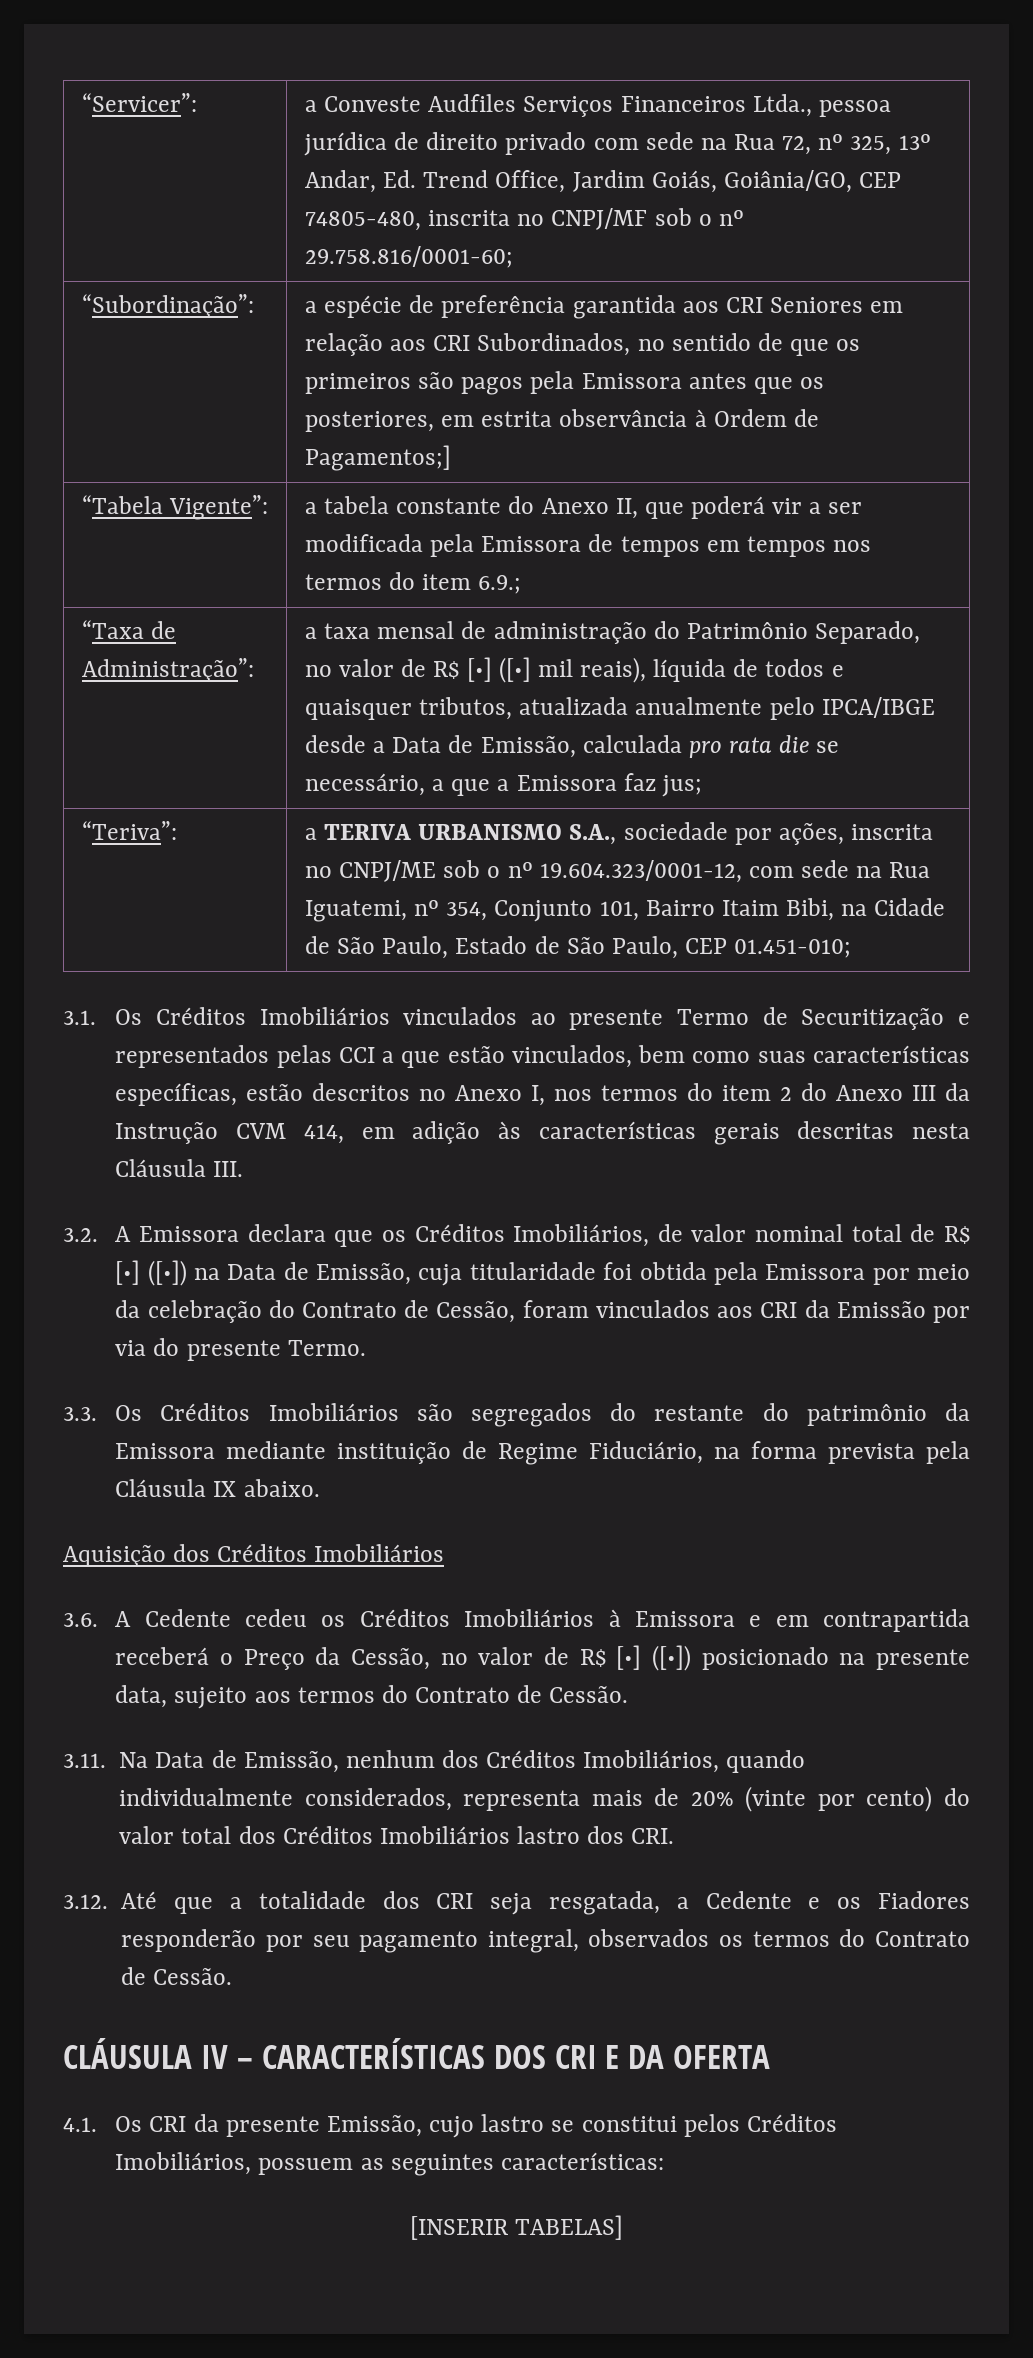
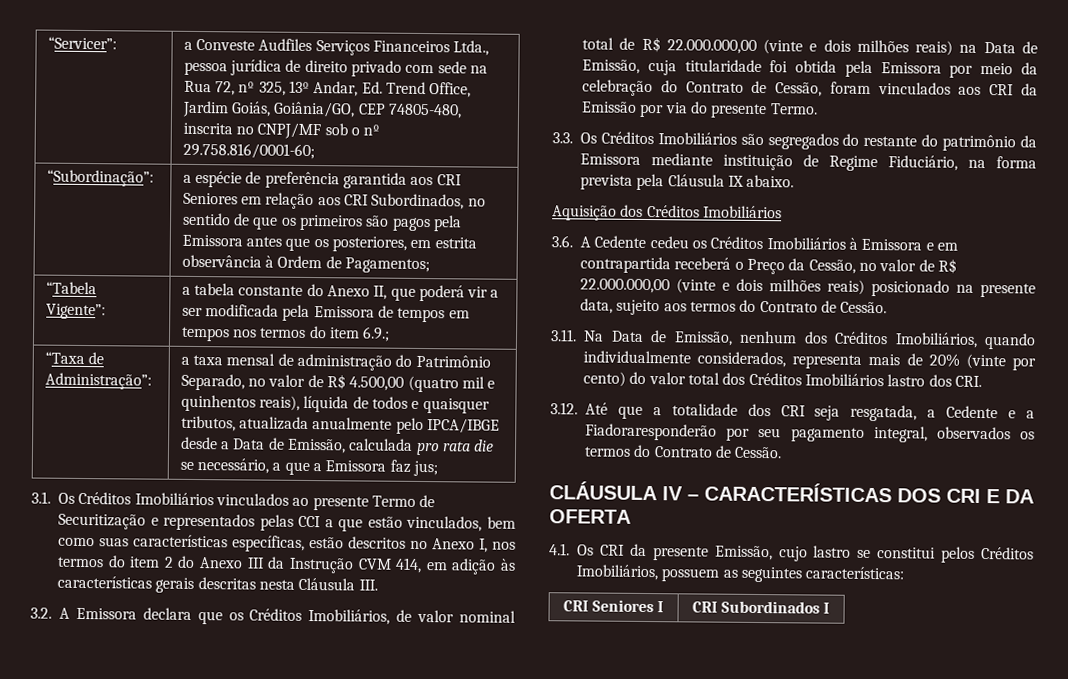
- “Subordinação”: | a espécie de preferência garantida aos CRI Seniores em relação aos CRI Subordinados, no sentido de que os primeiros são pagos pela Emissora antes que os posteriores, em estrita observância à Ordem de Pagamentos;]
+ “Subordinação”: | a espécie de preferência garantida aos CRI Seniores em relação aos CRI Subordinados, no sentido de que os primeiros são pagos pela Emissora antes que os posteriores, em estrita observância à Ordem de Pagamentos;
- a taxa mensal de administração do Patrimônio Separado, no valor de R$ [•] ([•] mil reais), líquida de todos e quaisquer tributos, atualizada anualmente pelo IPCA/IBGE desde a Data de Emissão, calculada pro rata die se necessário, a que a Emissora faz jus;
+ a taxa mensal de administração do Patrimônio Separado, no valor de R$ 4.500,00 (quatro mil e quinhentos reais), líquida de todos e quaisquer tributos, atualizada anualmente pelo IPCA/IBGE desde a Data de Emissão, calculada pro rata die se necessário, a que a Emissora faz jus;
- “Teriva”: | a TERIVA URBANISMO S.A., sociedade por ações, inscrita no CNPJ/ME sob o nº 19.604.323/0001-12, com sede na Rua Iguatemi, nº 354, Conjunto 101, Bairro Itaim Bibi, na Cidade de São Paulo, Estado de São Paulo, CEP 01.451-010;
- 3.2. A Emissora declara que os Créditos Imobiliários, de valor nominal total de R$ [•] ([•]) na Data de Emissão, cuja titularidade foi obtida pela Emissora por meio da celebração do Contrato de Cessão, foram vinculados aos CRI da Emissão por via do presente Termo.
+ 3.2. A Emissora declara que os Créditos Imobiliários, de valor nominal total de R$ 22.000.000,00 (vinte e dois milhões reais) na Data de Emissão, cuja titularidade foi obtida pela Emissora por meio da celebração do Contrato de Cessão, foram vinculados aos CRI da Emissão por via do presente Termo.
- 3.6. A Cedente cedeu os Créditos Imobiliários à Emissora e em contrapartida receberá o Preço da Cessão, no valor de R$ [•] ([•]) posicionado na presente data, sujeito aos termos do Contrato de Cessão.
+ 3.6. A Cedente cedeu os Créditos Imobiliários à Emissora e em contrapartida receberá o Preço da Cessão, no valor de R$ 22.000.000,00 (vinte e dois milhões reais) posicionado na presente data, sujeito aos termos do Contrato de Cessão.
- 3.12. Até que a totalidade dos CRI seja resgatada, a Cedente e os Fiadores responderão por seu pagamento integral, observados os termos do Contrato de Cessão.
+ 3.12. Até que a totalidade dos CRI seja resgatada, a Cedente e a Fiadoraresponderão por seu pagamento integral, observados os termos do Contrato de Cessão.
- [INSERIR TABELAS]
+ CRI Seniores I | CRI Subordinados I

